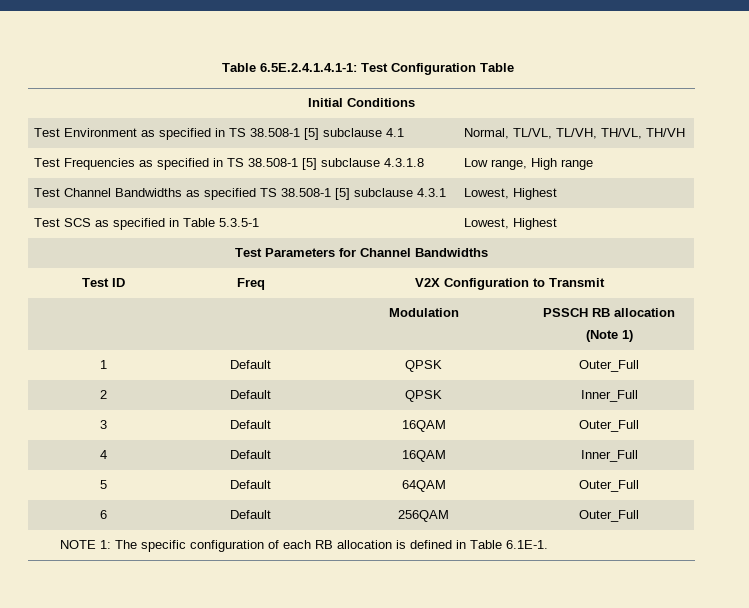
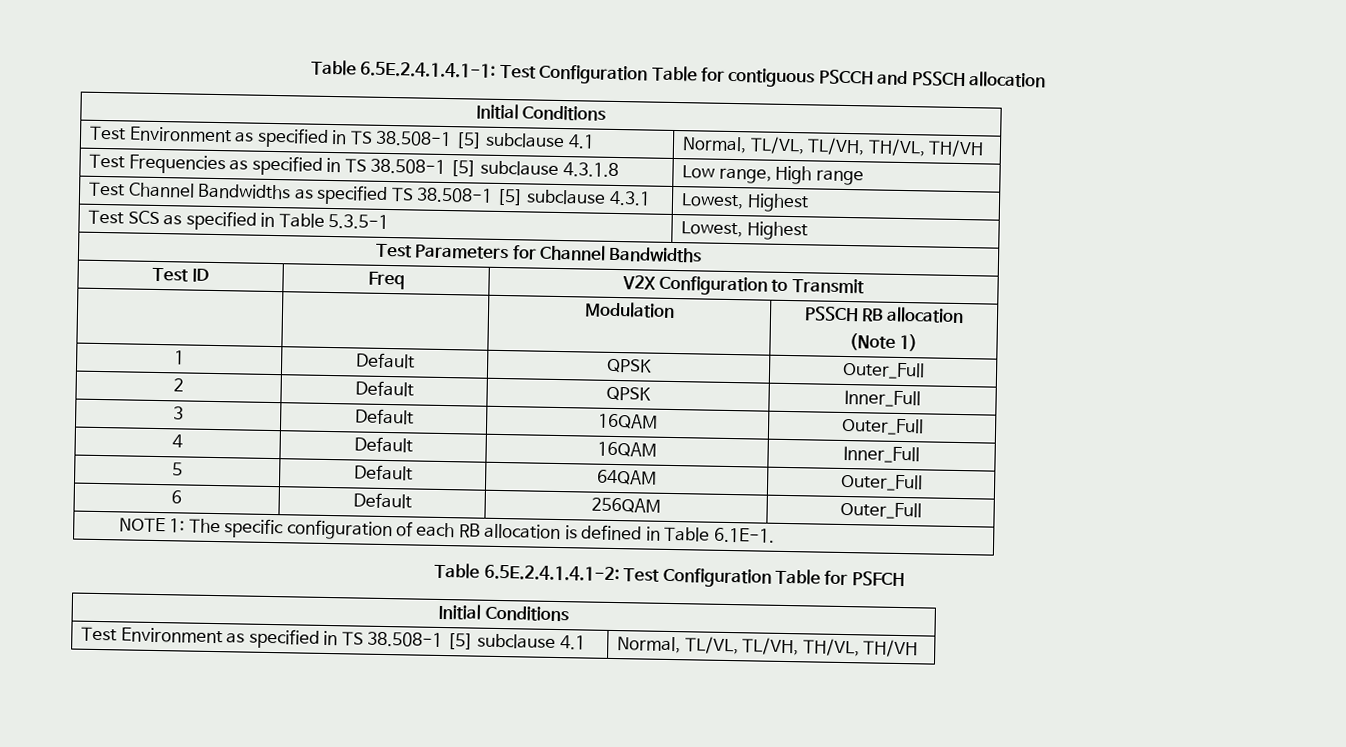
- Table 6.5E.2.4.1.4.1-1: Test Configuration Table
+ Table 6.5E.2.4.1.4.1-1: Test Configuration Table for contiguous PSCCH and PSSCH allocation
+ Table 6.5E.2.4.1.4.1-2: Test Configuration Table for PSFCH
+ Initial Conditions
+ Test Environment as specified in TS 38.508-1 [5] subclause 4.1 | Normal, TL/VL, TL/VH, TH/VL, TH/VH

